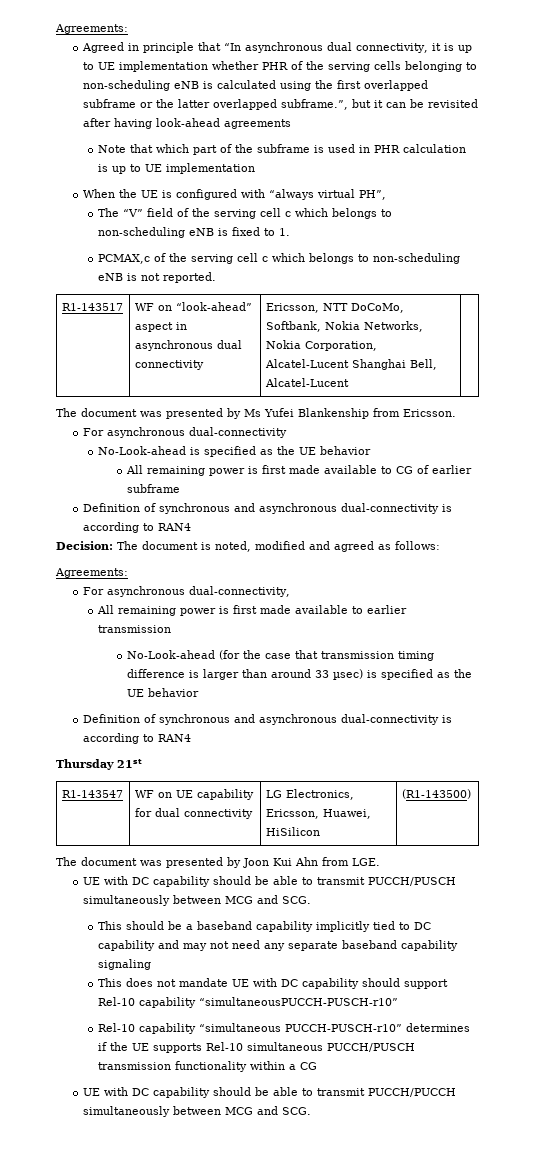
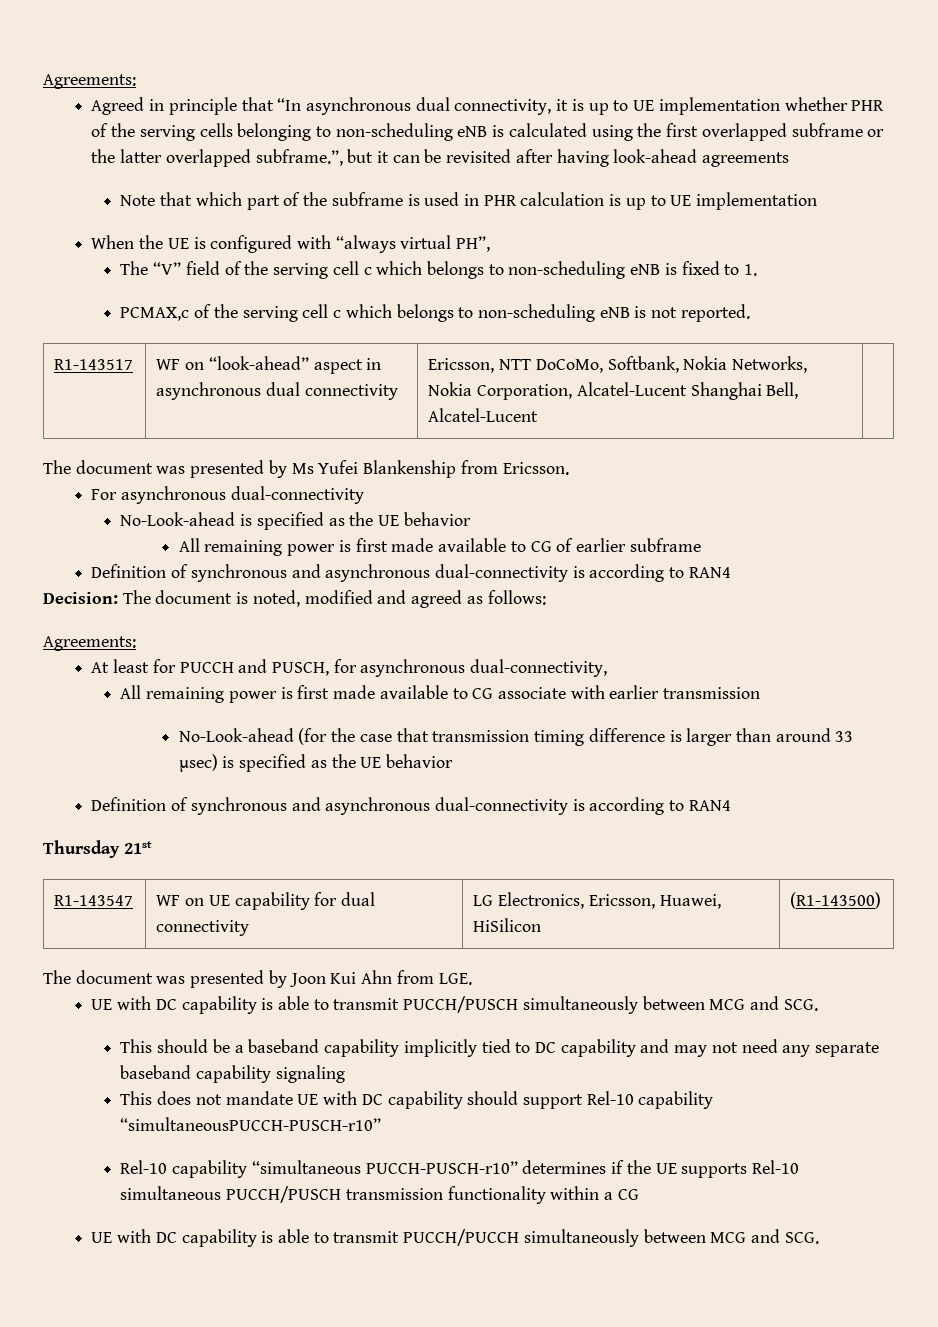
- For asynchronous dual-connectivity,
+ At least for PUCCH and PUSCH, for asynchronous dual-connectivity,
- All remaining power is first made available to earlier transmission
+ All remaining power is first made available to CG associate with earlier transmission
- UE with DC capability should be able to transmit PUCCH/PUSCH simultaneously between MCG and SCG.
+ UE with DC capability is able to transmit PUCCH/PUSCH simultaneously between MCG and SCG.
- UE with DC capability should be able to transmit PUCCH/PUCCH simultaneously between MCG and SCG.
+ UE with DC capability is able to transmit PUCCH/PUCCH simultaneously between MCG and SCG.

